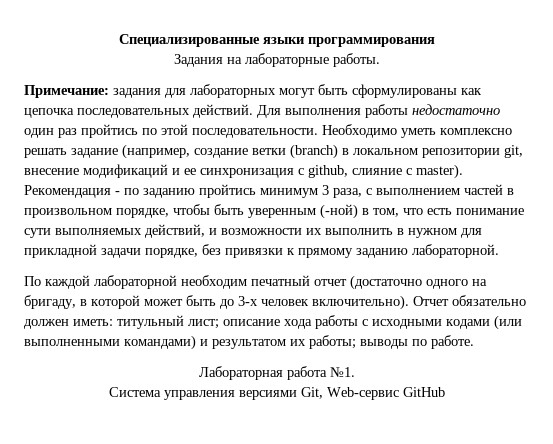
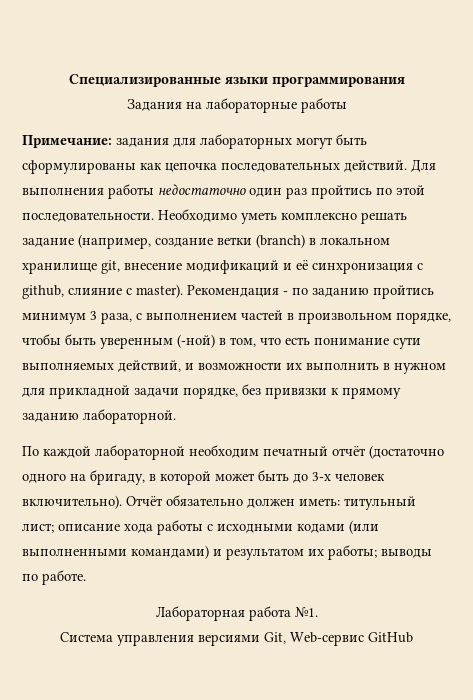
- Задания на лабораторные работы.
+ Задания на лабораторные работы
- Необходимо уметь комплексно решать задание (например, создание ветки (branch) в локальном репозитории git, внесение модификаций и ее синхронизация с github, слияние c master).
+ Необходимо уметь комплексно решать задание (например, создание ветки (branch) в локальном хранилище git, внесение модификаций и её синхронизация с github, слияние c master).
- По каждой лабораторной необходим печатный отчет (достаточно одного на бригаду, в которой может быть до 3-х человек включительно).
+ По каждой лабораторной необходим печатный отчёт (достаточно одного на бригаду, в которой может быть до 3-х человек включительно).
- Отчет обязательно должен иметь: титульный лист; описание хода работы с исходными кодами (или выполненными командами) и результатом их работы; выводы по работе.
+ Отчёт обязательно должен иметь: титульный лист; описание хода работы с исходными кодами (или выполненными командами) и результатом их работы; выводы по работе.

